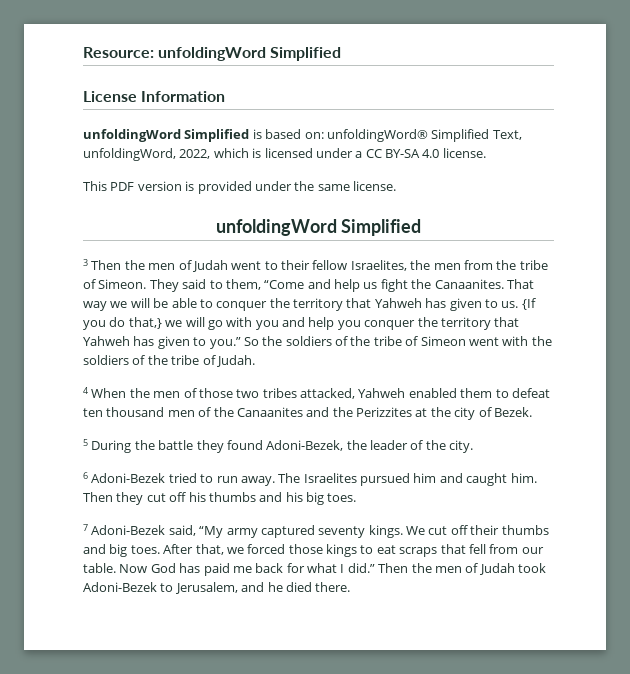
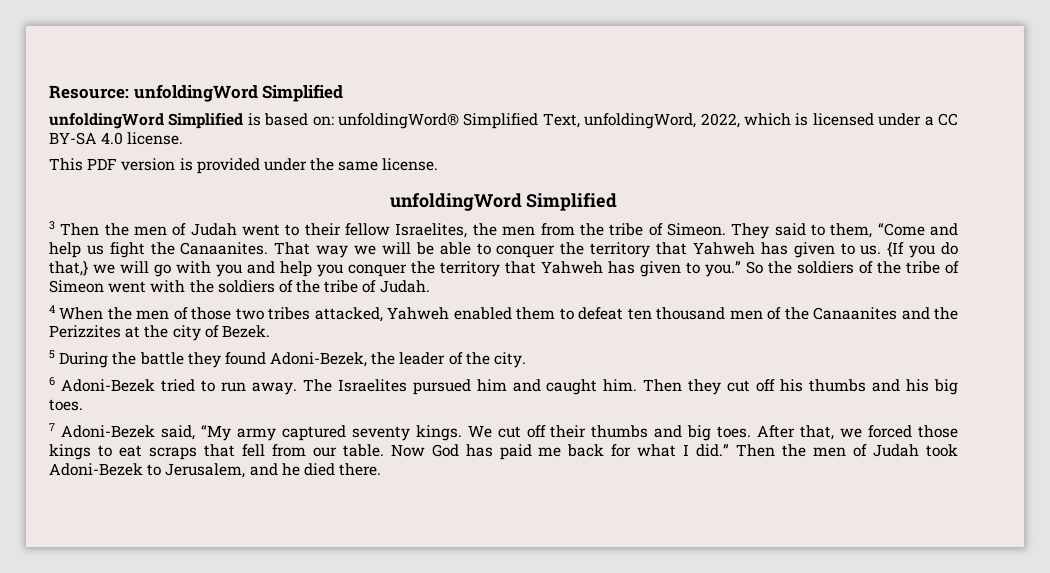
- License Information

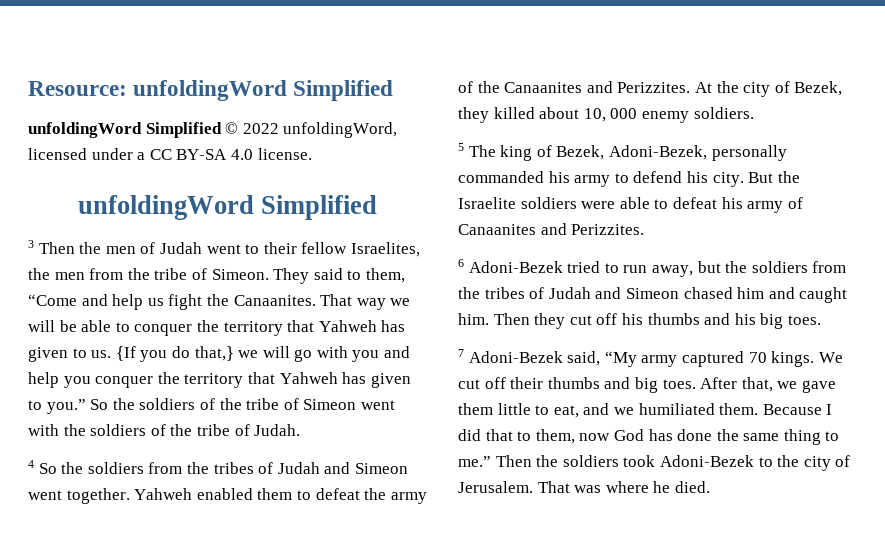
- unfoldingWord Simplified is based on: unfoldingWord® Simplified Text, unfoldingWord, 2022, which is licensed under a CC BY-SA 4.0 license.
+ unfoldingWord Simplified © 2022 unfoldingWord, licensed under a CC BY-SA 4.0 license.
- This PDF version is provided under the same license.
- 4 When the men of those two tribes attacked, Yahweh enabled them to defeat ten thousand men of the Canaanites and the Perizzites at the city of Bezek.
- 5 During the battle they found Adoni-Bezek, the leader of the city.
+ 4 So the soldiers from the tribes of Judah and Simeon went together. Yahweh enabled them to defeat the army of the Canaanites and Perizzites. At the city of Bezek, they killed about 10, 000 enemy soldiers.
+ 5 The king of Bezek, Adoni-Bezek, personally commanded his army to defend his city. But the Israelite soldiers were able to defeat his army of Canaanites and Perizzites.
- 6 Adoni-Bezek tried to run away. The Israelites pursued him and caught him.
+ 6 Adoni-Bezek tried to run away, but the soldiers from the tribes of Judah and Simeon chased him and caught him.
- 7 Adoni-Bezek said, “My army captured seventy kings.
+ 7 Adoni-Bezek said, “My army captured 70 kings.
- After that, we forced those kings to eat scraps that fell from our table. Now God has paid me back for what I did.” Then the men of Judah took Adoni-Bezek to Jerusalem, and he died there.
+ After that, we gave them little to eat, and we humiliated them. Because I did that to them, now God has done the same thing to me.” Then the soldiers took Adoni-Bezek to the city of Jerusalem. That was where he died.

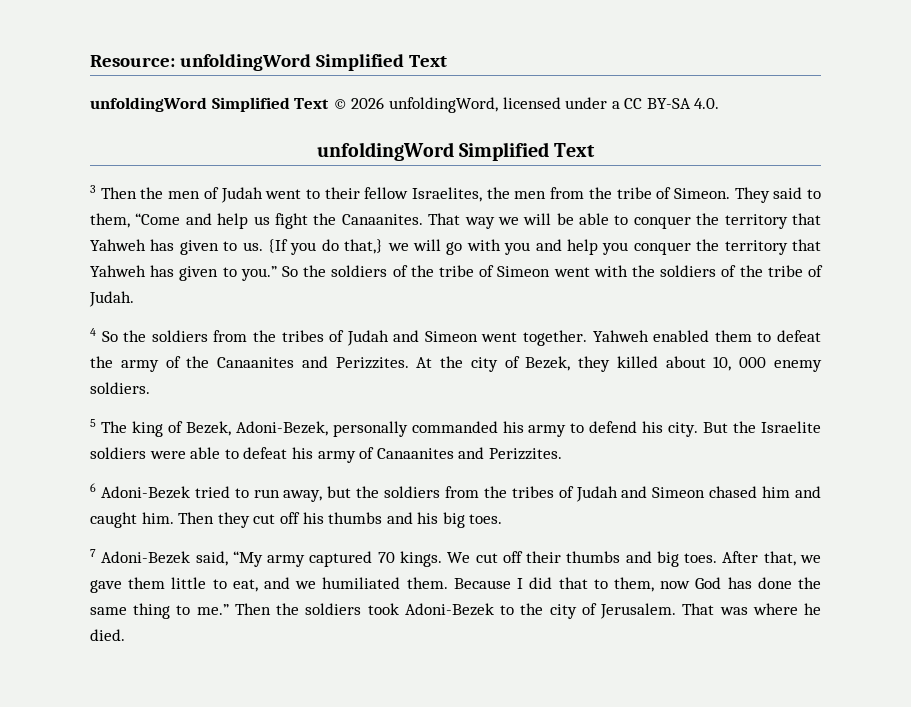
- Resource: unfoldingWord Simplified
- unfoldingWord Simplified © 2022 unfoldingWord, licensed under a CC BY-SA 4.0 license.
- unfoldingWord Simplified
+ Resource: unfoldingWord Simplified Text
+ unfoldingWord Simplified Text © 2026 unfoldingWord, licensed under a CC BY-SA 4.0.
+ unfoldingWord Simplified Text

